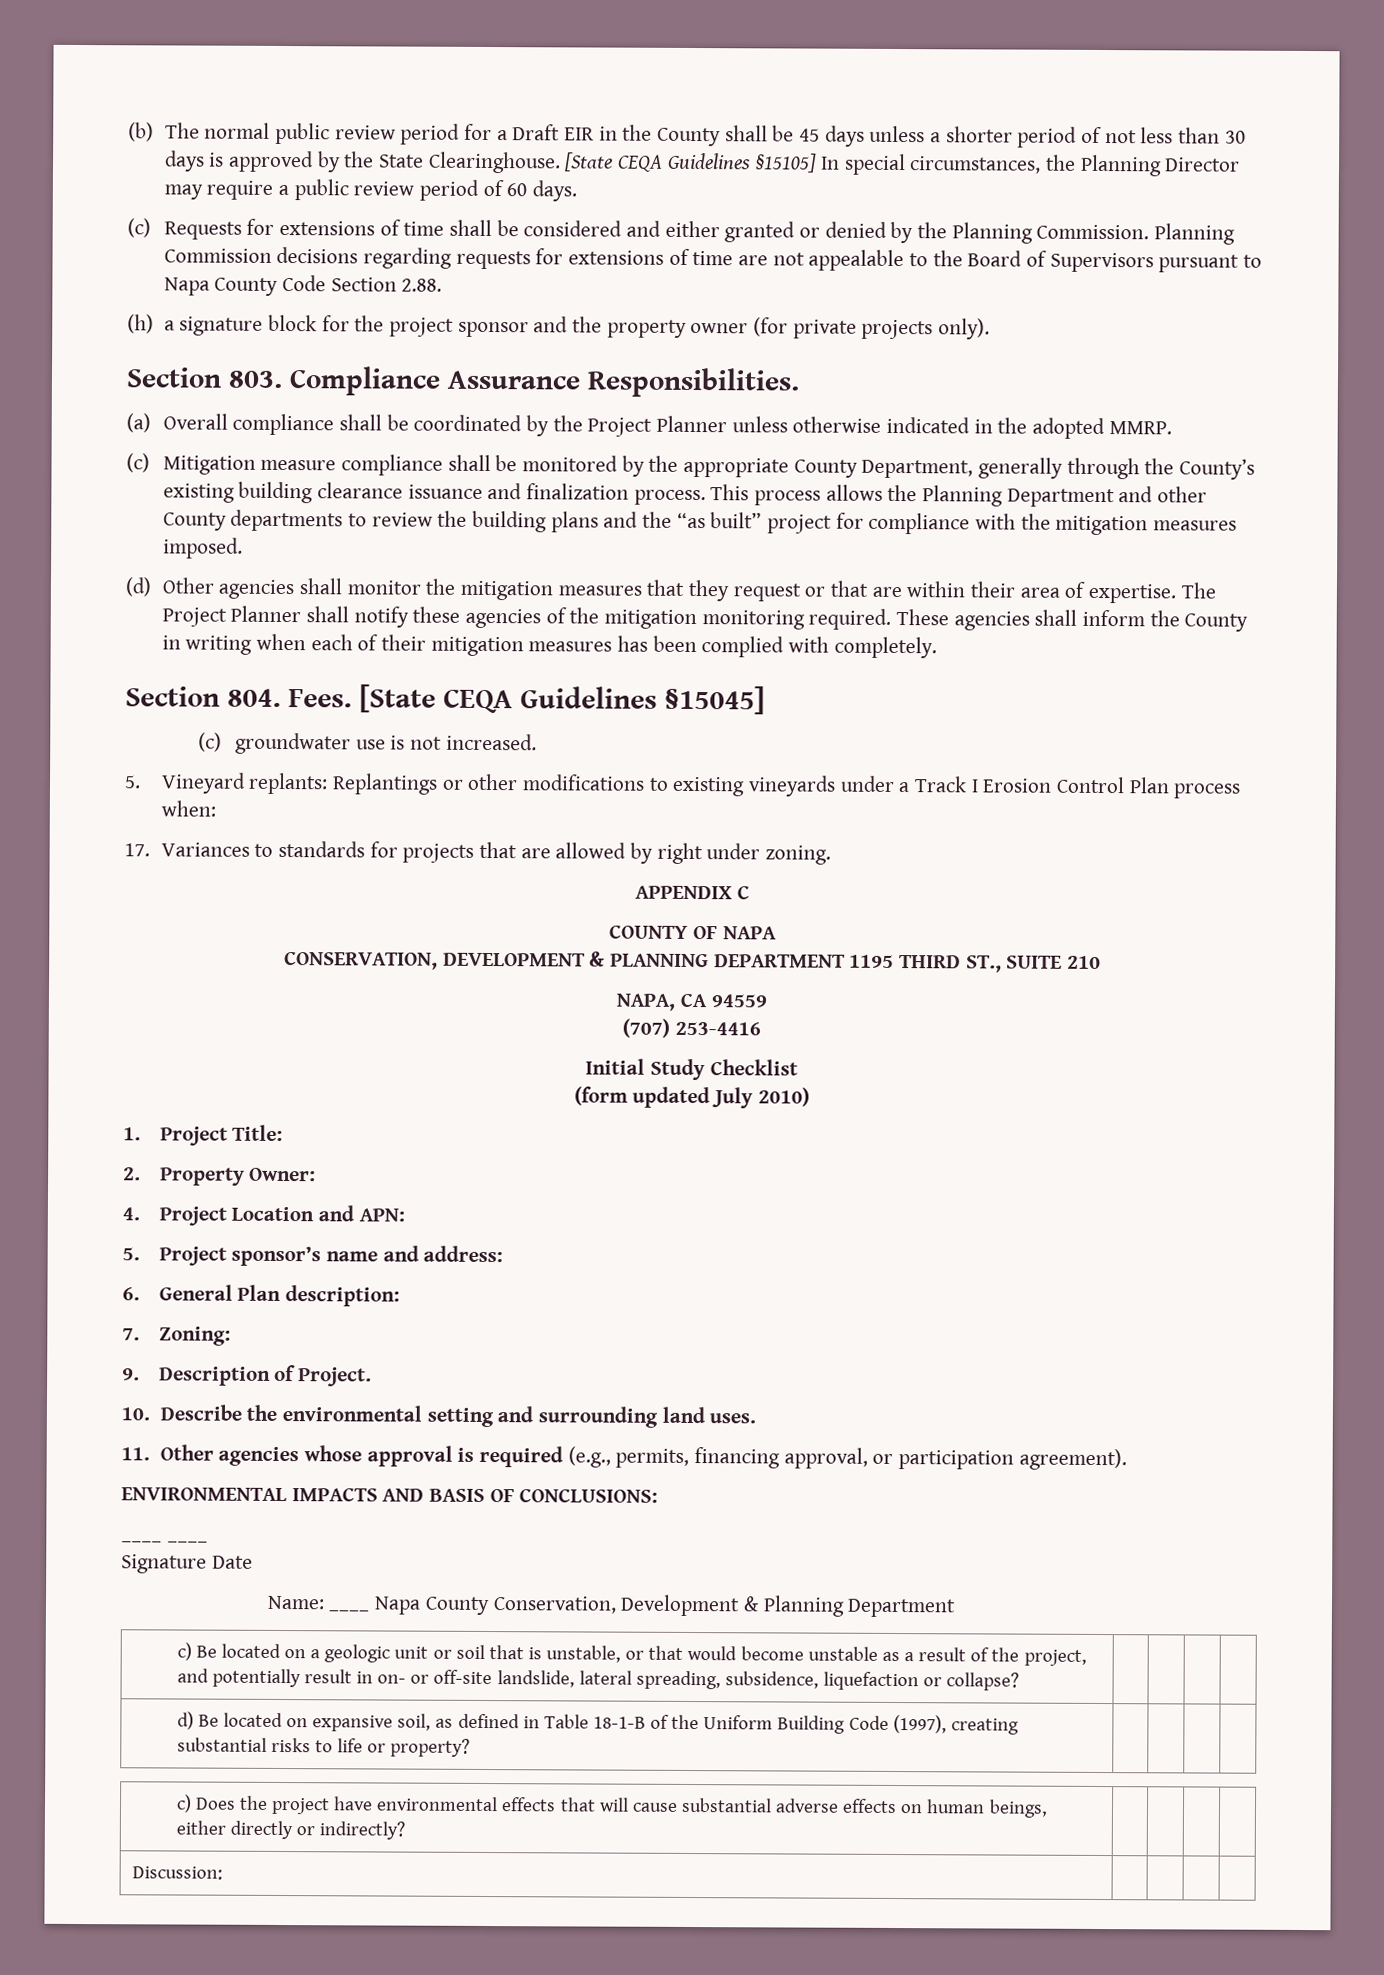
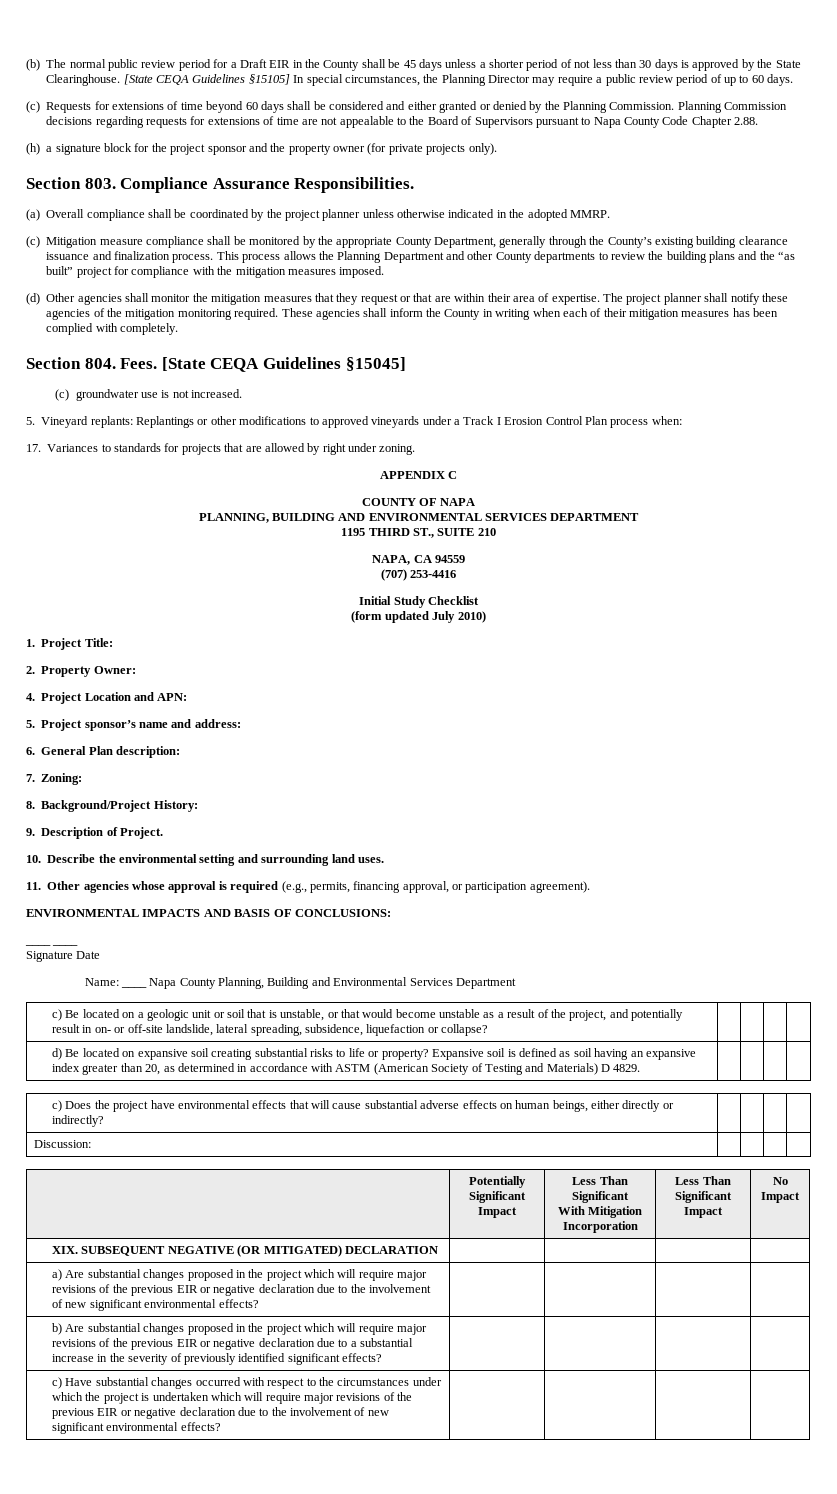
- [State CEQA Guidelines §15105] In special circumstances, the Planning Director may require a public review period of 60 days.
+ [State CEQA Guidelines §15105] In special circumstances, the Planning Director may require a public review period of up to 60 days.
- (c) Requests for extensions of time shall be considered and either granted or denied by the Planning Commission.
+ (c) Requests for extensions of time beyond 60 days shall be considered and either granted or denied by the Planning Commission.
- Planning Commission decisions regarding requests for extensions of time are not appealable to the Board of Supervisors pursuant to Napa County Code Section 2.88.
+ Planning Commission decisions regarding requests for extensions of time are not appealable to the Board of Supervisors pursuant to Napa County Code Chapter 2.88.
- (a) Overall compliance shall be coordinated by the Project Planner unless otherwise indicated in the adopted MMRP.
+ (a) Overall compliance shall be coordinated by the project planner unless otherwise indicated in the adopted MMRP.
- The Project Planner shall notify these agencies of the mitigation monitoring required.
+ The project planner shall notify these agencies of the mitigation monitoring required.
- 5. Vineyard replants: Replantings or other modifications to existing vineyards under a Track I Erosion Control Plan process when:
+ 5. Vineyard replants: Replantings or other modifications to approved vineyards under a Track I Erosion Control Plan process when:
- CONSERVATION, DEVELOPMENT & PLANNING DEPARTMENT 1195 THIRD ST., SUITE 210
+ PLANNING, BUILDING AND ENVIRONMENTAL SERVICES DEPARTMENT
+ 1195 THIRD ST., SUITE 210
+ 8. Background/Project History:
- Name: ____ Napa County Conservation, Development & Planning Department
+ Name: ____ Napa County Planning, Building and Environmental Services Department
- d) Be located on expansive soil, as defined in Table 18-1-B of the Uniform Building Code (1997), creating substantial risks to life or property? | | | |
+ d) Be located on expansive soil creating substantial risks to life or property? Expansive soil is defined as soil having an expansive index greater than 20, as determined in accordance with ASTM (American Society of Testing and Materials) D 4829. | | | |
+ | Potentially Significant Impact | Less Than Significant
+ With Mitigation Incorporation | Less Than Significant Impact | No Impact
+ XIX. SUBSEQUENT NEGATIVE (OR MITIGATED) DECLARATION | | | |
+ a) Are substantial changes proposed in the project which will require major revisions of the previous EIR or negative declaration due to the involvement of new significant environmental effects? | | | |
+ b) Are substantial changes proposed in the project which will require major revisions of the previous EIR or negative declaration due to a substantial increase in the severity of previously identified significant effects? | | | |
+ c) Have substantial changes occurred with respect to the circumstances under which the project is undertaken which will require major revisions of the previous EIR or negative declaration due to the involvement of new significant environmental effects? | | | |

